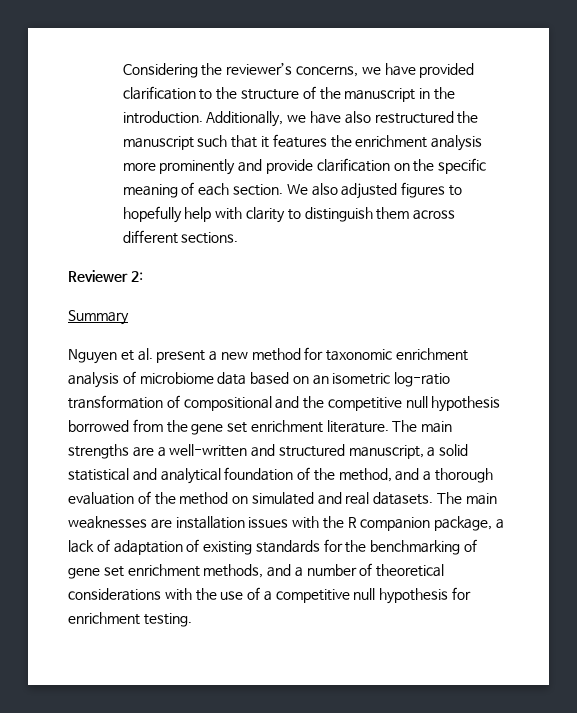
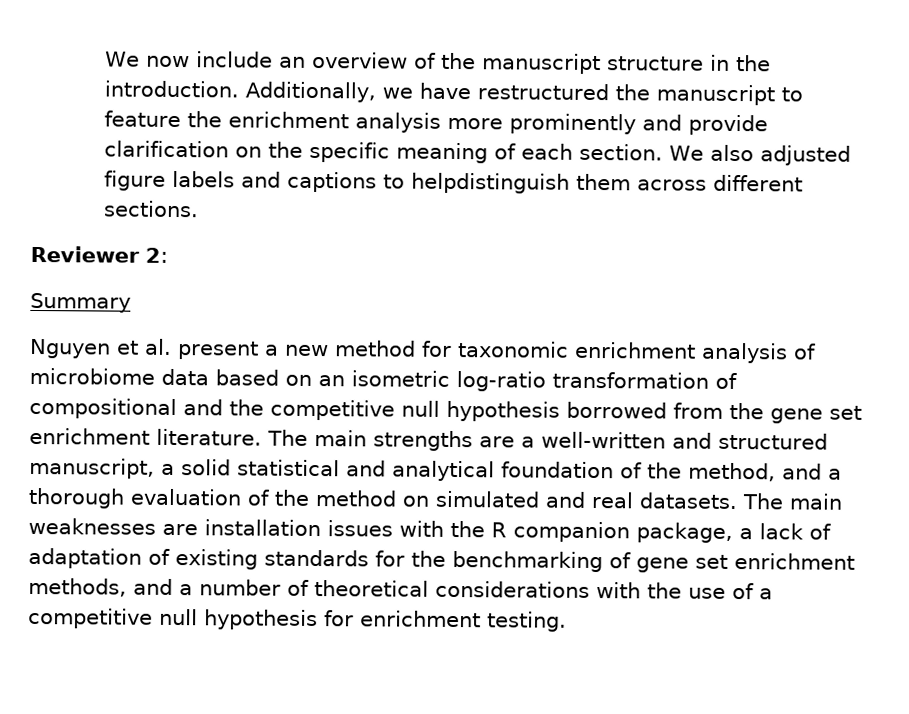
- Considering the reviewer’s concerns, we have provided clarification to the structure of the manuscript in the introduction.
+ We now include an overview of the manuscript structure in the introduction.
- Additionally, we have also restructured the manuscript such that it features the enrichment analysis more prominently and provide clarification on the specific meaning of each section.
+ Additionally, we have restructured the manuscript to feature the enrichment analysis more prominently and provide clarification on the specific meaning of each section.
- We also adjusted figures to hopefully help with clarity to distinguish them across different sections.
+ We also adjusted figure labels and captions to helpdistinguish them across different sections.

